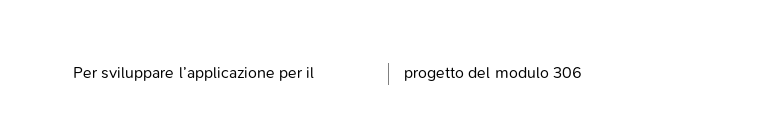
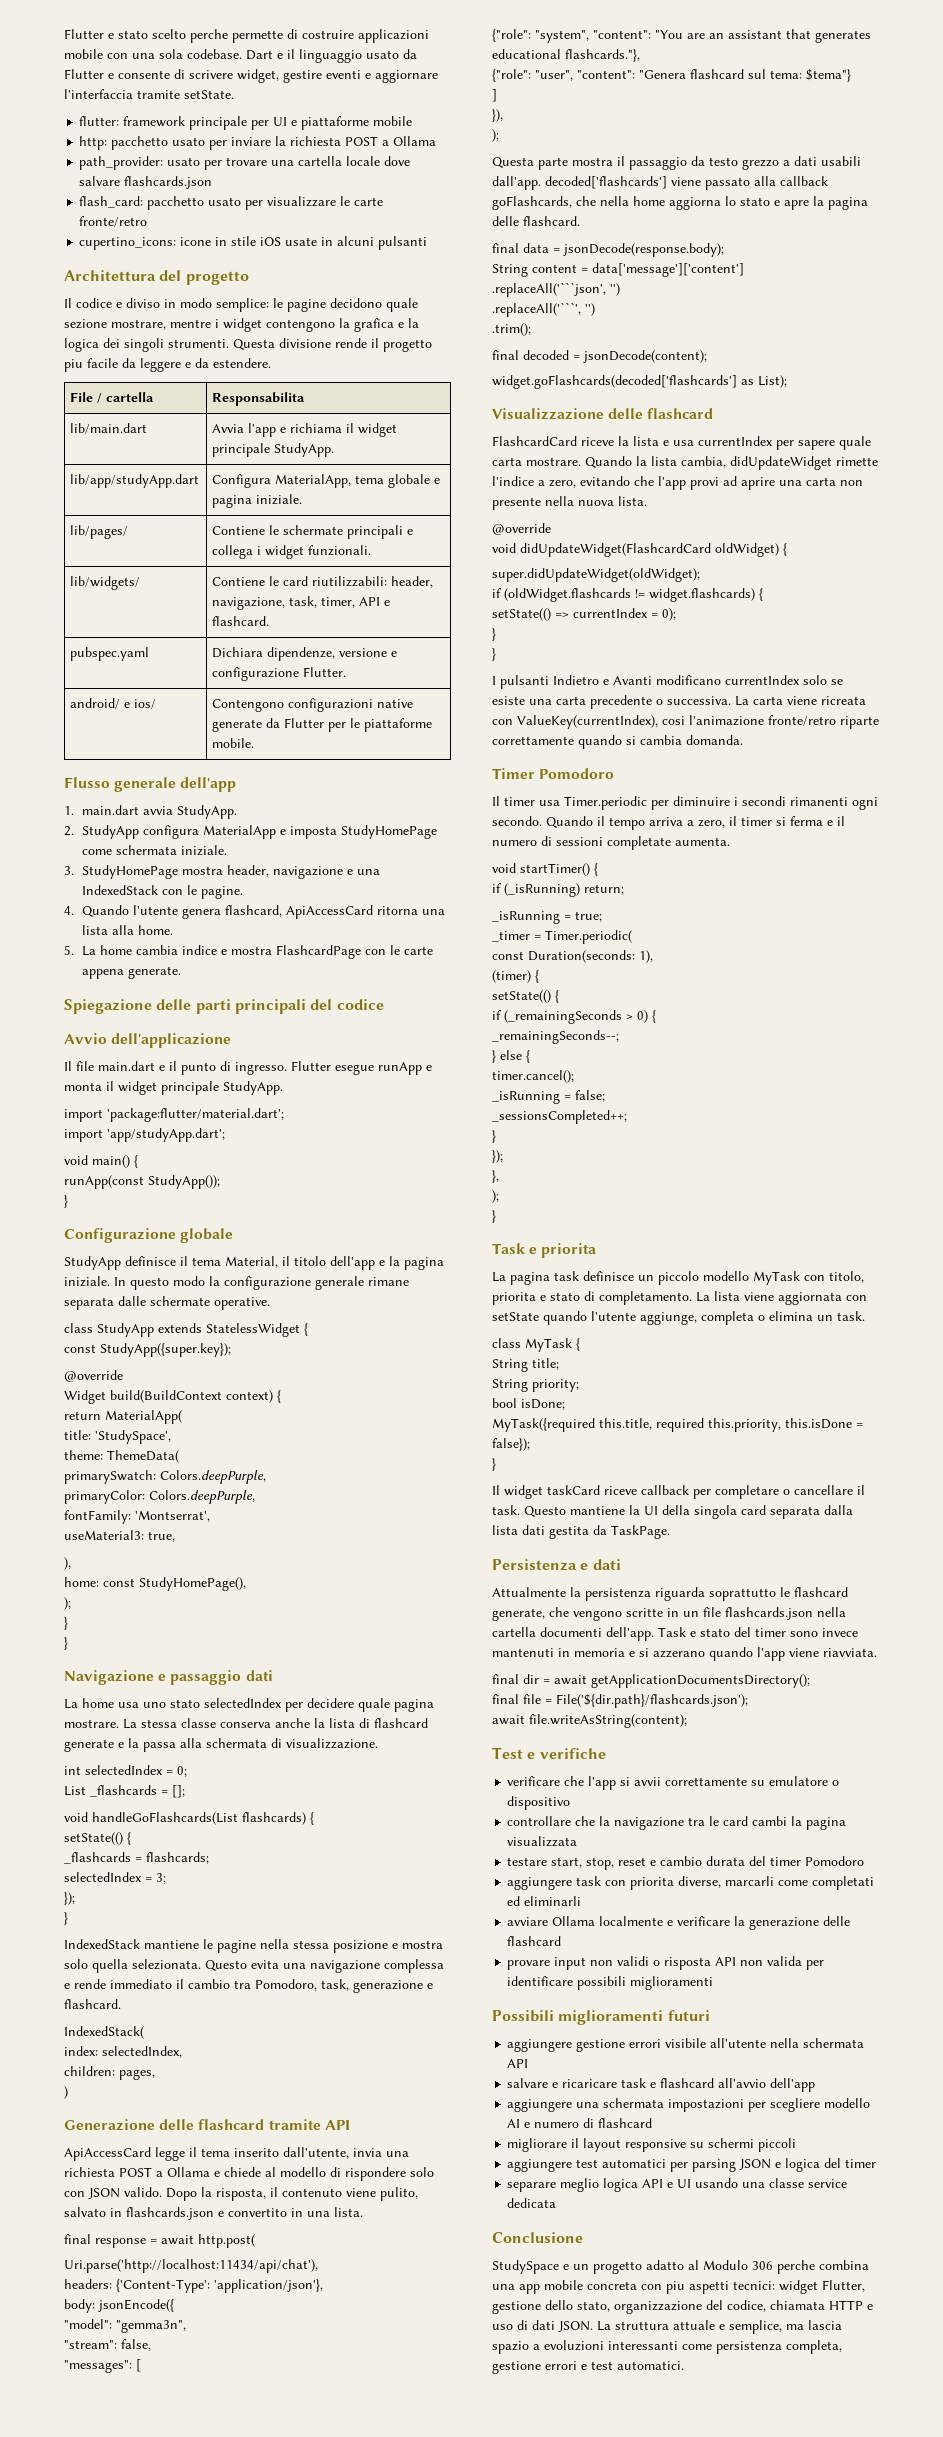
- Per sviluppare l’applicazione per il progetto del modulo 306
+ Flutter e stato scelto perche permette di costruire applicazioni mobile con una sola codebase. Dart e il linguaggio usato da Flutter e consente di scrivere widget, gestire eventi e aggiornare l'interfaccia tramite setState.
+ flutter: framework principale per UI e piattaforme mobile
+ http: pacchetto usato per inviare la richiesta POST a Ollama
+ path_provider: usato per trovare una cartella locale dove salvare flashcards.json
+ flash_card: pacchetto usato per visualizzare le carte fronte/retro
+ cupertino_icons: icone in stile iOS usate in alcuni pulsanti
+ Architettura del progetto
+ Il codice e diviso in modo semplice: le pagine decidono quale sezione mostrare, mentre i widget contengono la grafica e la logica dei singoli strumenti. Questa divisione rende il progetto piu facile da leggere e da estendere.
+ File / cartella | Responsabilita
+ lib/main.dart | Avvia l'app e richiama il widget principale StudyApp.
+ lib/app/studyApp.dart | Configura MaterialApp, tema globale e pagina iniziale.
+ lib/pages/ | Contiene le schermate principali e collega i widget funzionali.
+ lib/widgets/ | Contiene le card riutilizzabili: header, navigazione, task, timer, API e flashcard.
+ pubspec.yaml | Dichiara dipendenze, versione e configurazione Flutter.
+ android/ e ios/ | Contengono configurazioni native generate da Flutter per le piattaforme mobile.
+ Flusso generale dell'app
+ 1. main.dart avvia StudyApp.
+ 2. StudyApp configura MaterialApp e imposta StudyHomePage come schermata iniziale.
+ 3. StudyHomePage mostra header, navigazione e una IndexedStack con le pagine.
+ 4. Quando l'utente genera flashcard, ApiAccessCard ritorna una lista alla home.
+ 5. La home cambia indice e mostra FlashcardPage con le carte appena generate.
+ Spiegazione delle parti principali del codice
+ Avvio dell'applicazione
+ Il file main.dart e il punto di ingresso. Flutter esegue runApp e monta il widget principale StudyApp.
+ import 'package:flutter/material.dart';
+ import 'app/studyApp.dart';
+ void main() {
+ runApp(const StudyApp());
+ }
+ Configurazione globale
+ StudyApp definisce il tema Material, il titolo dell'app e la pagina iniziale. In questo modo la configurazione generale rimane separata dalle schermate operative.
+ class StudyApp extends StatelessWidget {
+ const StudyApp({super.key});
+ @override
+ Widget build(BuildContext context) {
+ return MaterialApp(
+ title: 'StudySpace',
+ theme: ThemeData(
+ primarySwatch: Colors.deepPurple,
+ primaryColor: Colors.deepPurple,
+ fontFamily: 'Montserrat',
+ useMaterial3: true,
+ ),
+ home: const StudyHomePage(),
+ );
+ }
+ }
+ Navigazione e passaggio dati
+ La home usa uno stato selectedIndex per decidere quale pagina mostrare. La stessa classe conserva anche la lista di flashcard generate e la passa alla schermata di visualizzazione.
+ int selectedIndex = 0;
+ List _flashcards = [];
+ void handleGoFlashcards(List flashcards) {
+ setState(() {
+ _flashcards = flashcards;
+ selectedIndex = 3;
+ });
+ }
+ IndexedStack mantiene le pagine nella stessa posizione e mostra solo quella selezionata. Questo evita una navigazione complessa e rende immediato il cambio tra Pomodoro, task, generazione e flashcard.
+ IndexedStack(
+ index: selectedIndex,
+ children: pages,
+ )
+ Generazione delle flashcard tramite API
+ ApiAccessCard legge il tema inserito dall'utente, invia una richiesta POST a Ollama e chiede al modello di rispondere solo con JSON valido. Dopo la risposta, il contenuto viene pulito, salvato in flashcards.json e convertito in una lista.
+ final response = await http.post(
+ Uri.parse('http://localhost:11434/api/chat'),
+ headers: {'Content-Type': 'application/json'},
+ body: jsonEncode({
+ "model": "gemma3n",
+ "stream": false,
+ "messages": [
+ {"role": "system", "content": "You are an assistant that generates educational flashcards."},
+ {"role": "user", "content": "Genera flashcard sul tema: $tema"}
+ ]
+ }),
+ );
+ Questa parte mostra il passaggio da testo grezzo a dati usabili dall'app. decoded['flashcards'] viene passato alla callback goFlashcards, che nella home aggiorna lo stato e apre la pagina delle flashcard.
+ final data = jsonDecode(response.body);
+ String content = data['message']['content']
+ .replaceAll('```json', '')
+ .replaceAll('```', '')
+ .trim();
+ final decoded = jsonDecode(content);
+ widget.goFlashcards(decoded['flashcards'] as List);
+ Visualizzazione delle flashcard
+ FlashcardCard riceve la lista e usa currentIndex per sapere quale carta mostrare. Quando la lista cambia, didUpdateWidget rimette l'indice a zero, evitando che l'app provi ad aprire una carta non presente nella nuova lista.
+ @override
+ void didUpdateWidget(FlashcardCard oldWidget) {
+ super.didUpdateWidget(oldWidget);
+ if (oldWidget.flashcards != widget.flashcards) {
+ setState(() => currentIndex = 0);
+ }
+ }
+ I pulsanti Indietro e Avanti modificano currentIndex solo se esiste una carta precedente o successiva. La carta viene ricreata con ValueKey(currentIndex), cosi l'animazione fronte/retro riparte correttamente quando si cambia domanda.
+ Timer Pomodoro
+ Il timer usa Timer.periodic per diminuire i secondi rimanenti ogni secondo. Quando il tempo arriva a zero, il timer si ferma e il numero di sessioni completate aumenta.
+ void startTimer() {
+ if (_isRunning) return;
+ _isRunning = true;
+ _timer = Timer.periodic(
+ const Duration(seconds: 1),
+ (timer) {
+ setState(() {
+ if (_remainingSeconds > 0) {
+ _remainingSeconds--;
+ } else {
+ timer.cancel();
+ _isRunning = false;
+ _sessionsCompleted++;
+ }
+ });
+ },
+ );
+ }
+ Task e priorita
+ La pagina task definisce un piccolo modello MyTask con titolo, priorita e stato di completamento. La lista viene aggiornata con setState quando l'utente aggiunge, completa o elimina un task.
+ class MyTask {
+ String title;
+ String priority;
+ bool isDone;
+ MyTask({required this.title, required this.priority, this.isDone = false});
+ }
+ Il widget taskCard riceve callback per completare o cancellare il task. Questo mantiene la UI della singola card separata dalla lista dati gestita da TaskPage.
+ Persistenza e dati
+ Attualmente la persistenza riguarda soprattutto le flashcard generate, che vengono scritte in un file flashcards.json nella cartella documenti dell'app. Task e stato del timer sono invece mantenuti in memoria e si azzerano quando l'app viene riavviata.
+ final dir = await getApplicationDocumentsDirectory();
+ final file = File('${dir.path}/flashcards.json');
+ await file.writeAsString(content);
+ Test e verifiche
+ verificare che l'app si avvii correttamente su emulatore o dispositivo
+ controllare che la navigazione tra le card cambi la pagina visualizzata
+ testare start, stop, reset e cambio durata del timer Pomodoro
+ aggiungere task con priorita diverse, marcarli come completati ed eliminarli
+ avviare Ollama localmente e verificare la generazione delle flashcard
+ provare input non validi o risposta API non valida per identificare possibili miglioramenti
+ Possibili miglioramenti futuri
+ aggiungere gestione errori visibile all'utente nella schermata API
+ salvare e ricaricare task e flashcard all'avvio dell'app
+ aggiungere una schermata impostazioni per scegliere modello AI e numero di flashcard
+ migliorare il layout responsive su schermi piccoli
+ aggiungere test automatici per parsing JSON e logica del timer
+ separare meglio logica API e UI usando una classe service dedicata
+ Conclusione
+ StudySpace e un progetto adatto al Modulo 306 perche combina una app mobile concreta con piu aspetti tecnici: widget Flutter, gestione dello stato, organizzazione del codice, chiamata HTTP e uso di dati JSON. La struttura attuale e semplice, ma lascia spazio a evoluzioni interessanti come persistenza completa, gestione errori e test automatici.

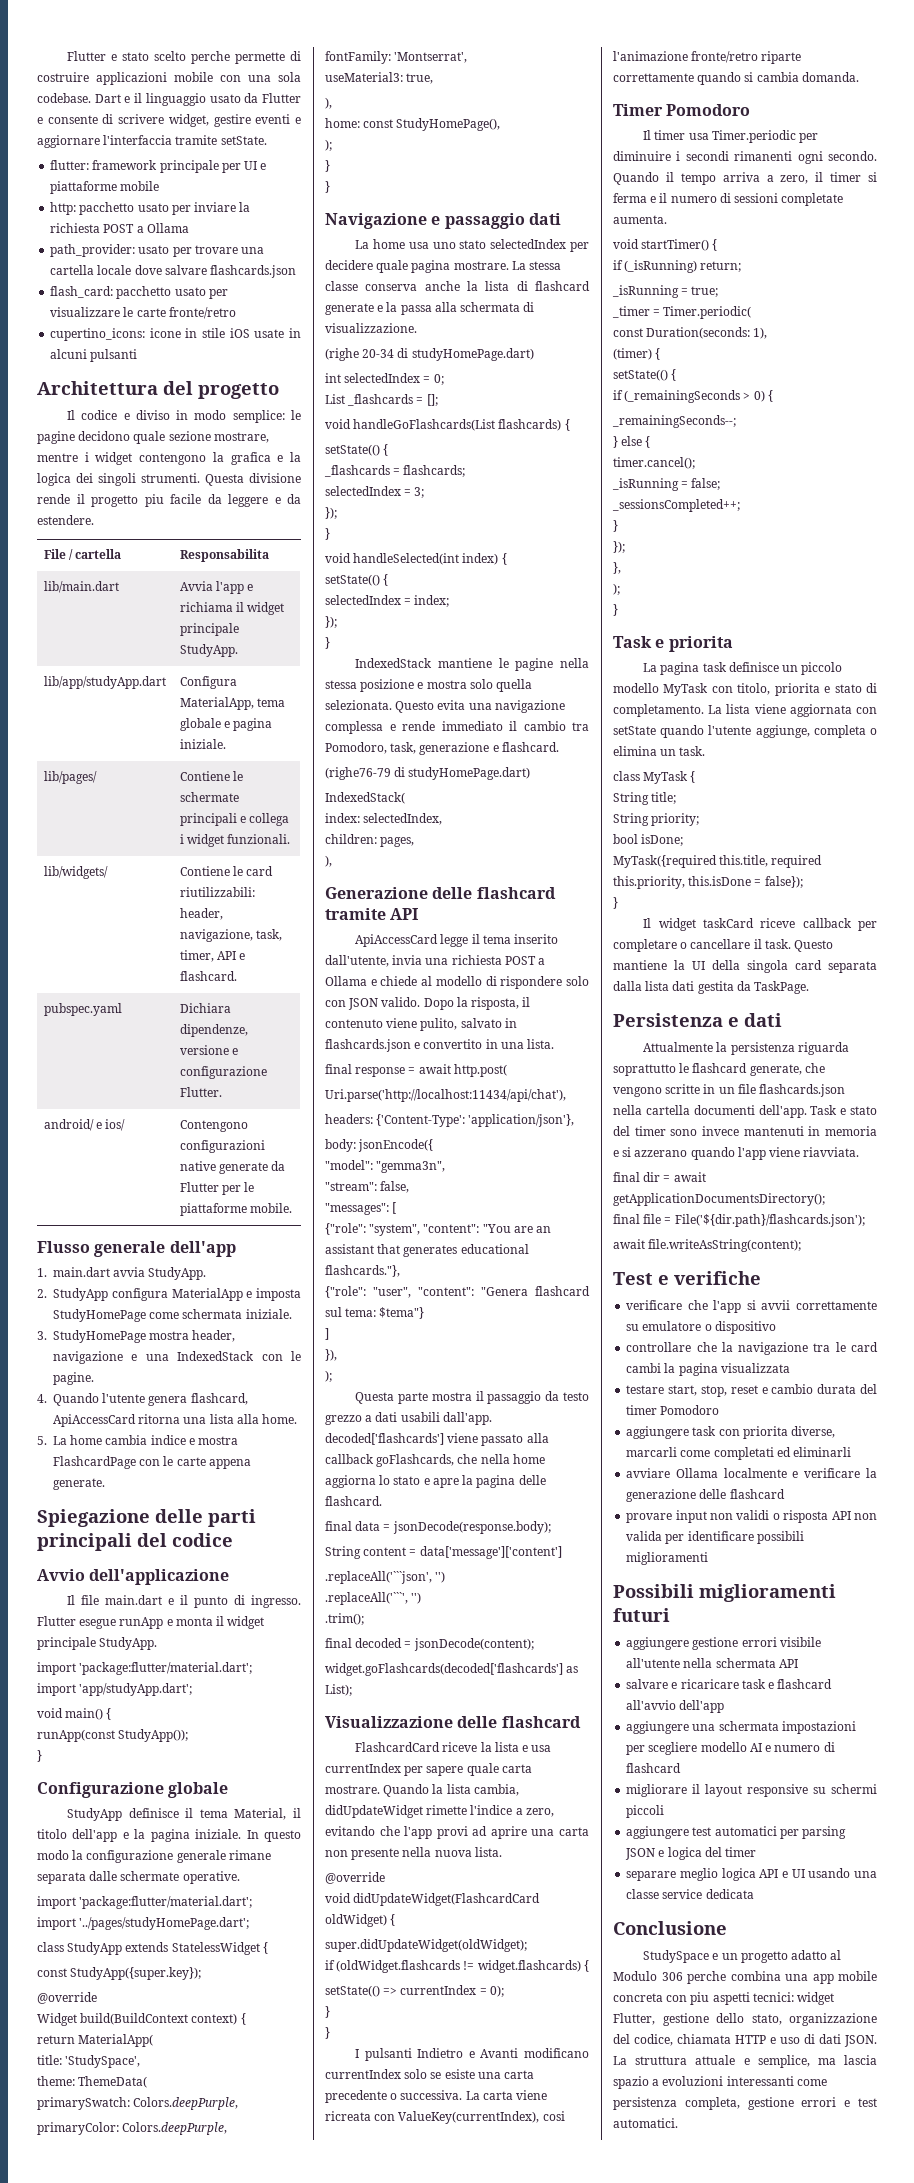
  In questo modo la configurazione generale rimane separata dalle schermate operative.
+ import 'package:flutter/material.dart';
+ import '../pages/studyHomePage.dart';
+ (righe 20-34 di studyHomePage.dart)
+ void handleSelected(int index) {
+ setState(() {
+ selectedIndex = index;
+ });
+ }
+ (righe76-79 di studyHomePage.dart)
  children: pages,
- )
+ ),

